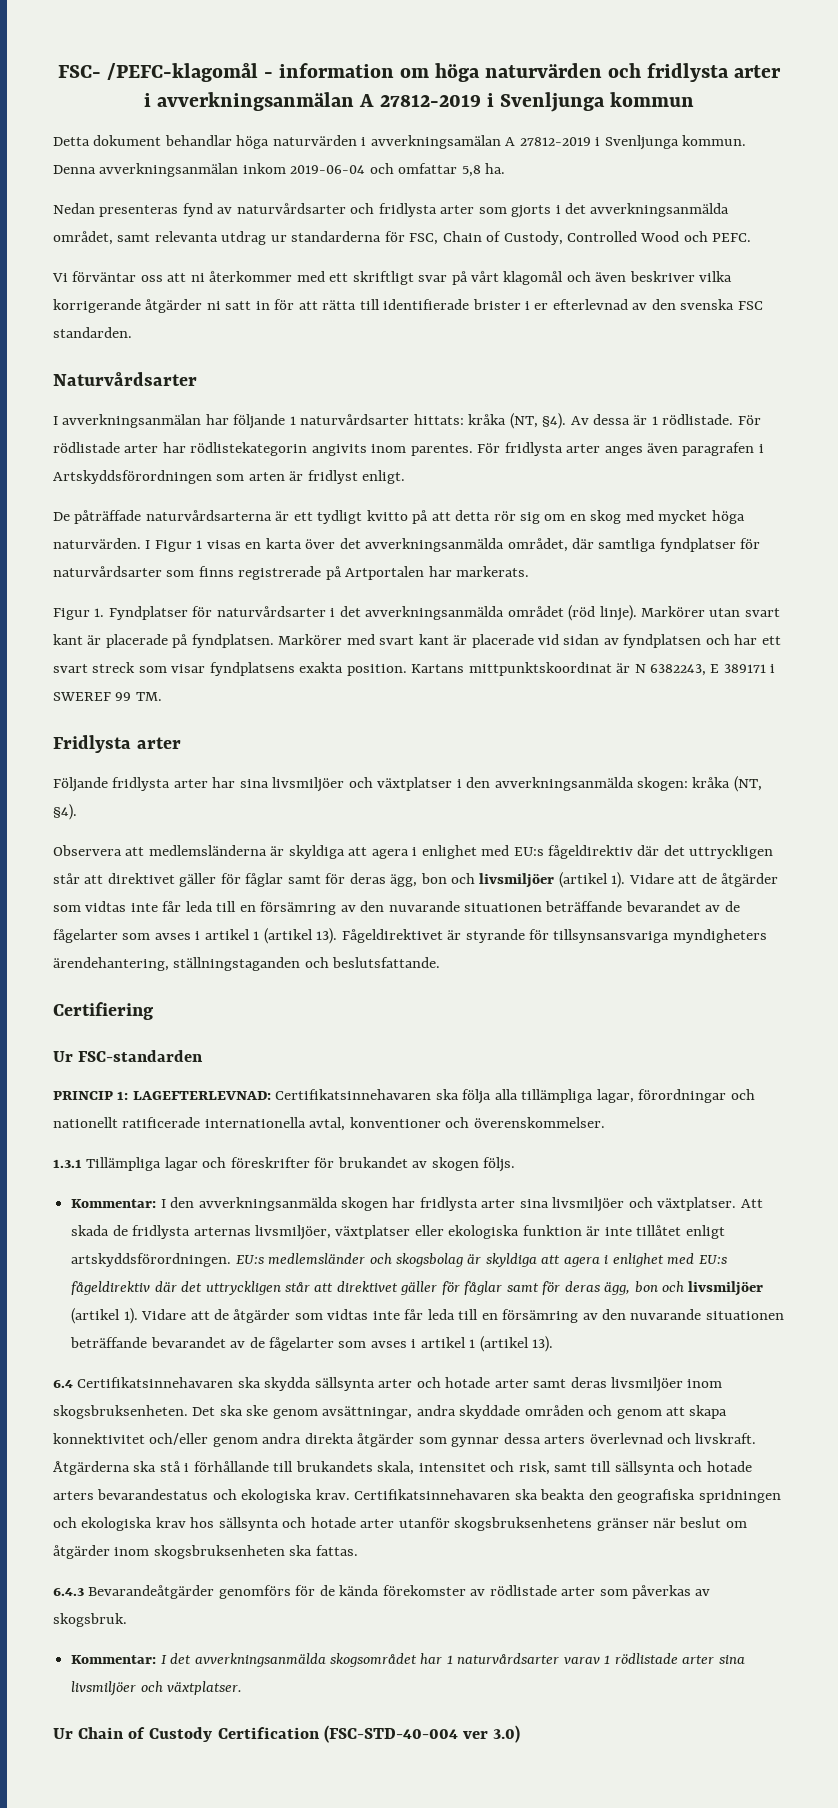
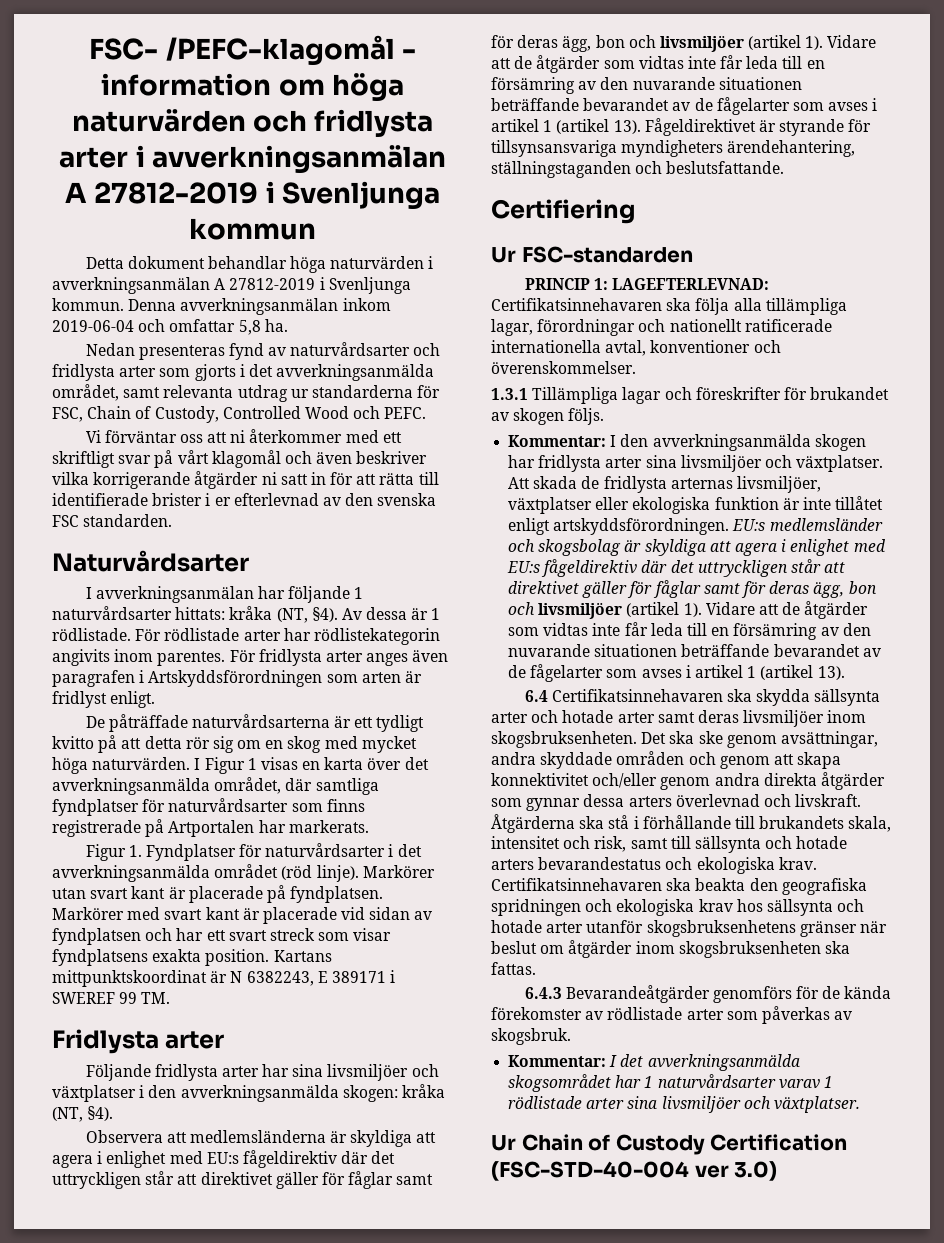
- Detta dokument behandlar höga naturvärden i avverkningsamälan A 27812-2019 i Svenljunga kommun.
+ Detta dokument behandlar höga naturvärden i avverkningsanmälan A 27812-2019 i Svenljunga kommun.

